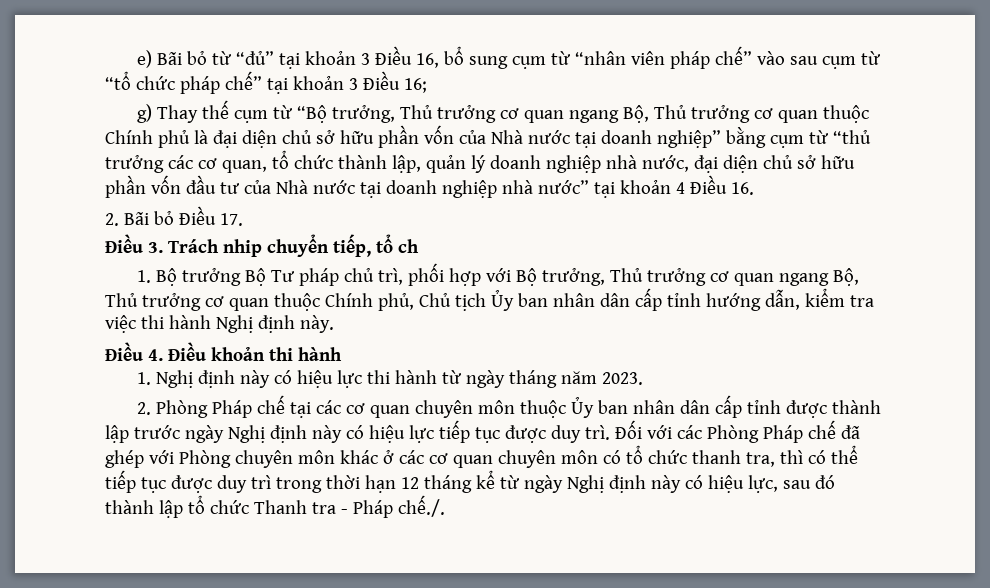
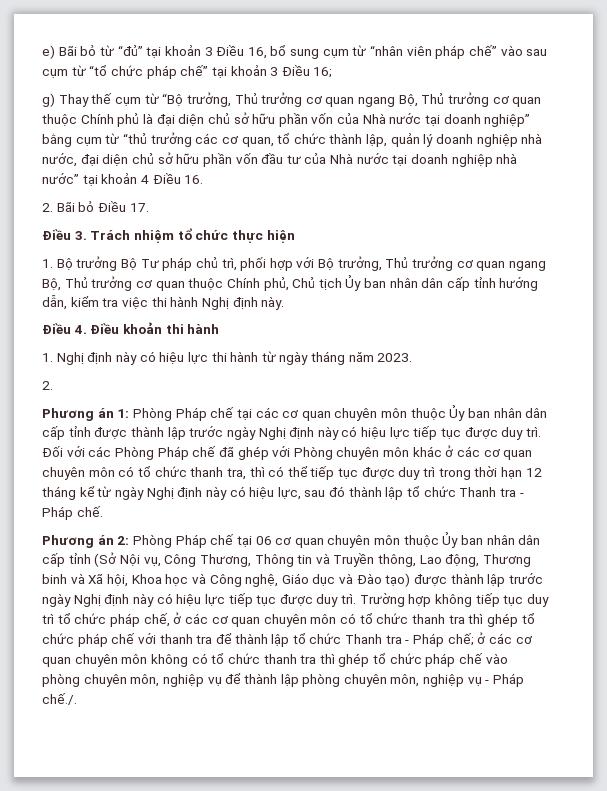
- Điều 3. Trách nhip chuyển tiếp, tổ ch
+ Điều 3. Trách nhiệm tổ chức thực hiện
  1. Nghị định này có hiệu lực thi hành từ ngày tháng năm 2023.
- 2. Phòng Pháp chế tại các cơ quan chuyên môn thuộc Ủy ban nhân dân cấp tỉnh được thành lập trước ngày Nghị định này có hiệu lực tiếp tục được duy trì.
+ 2.
+ Phương án 1: Phòng Pháp chế tại các cơ quan chuyên môn thuộc Ủy ban nhân dân cấp tỉnh được thành lập trước ngày Nghị định này có hiệu lực tiếp tục được duy trì.
- Đối với các Phòng Pháp chế đã ghép với Phòng chuyên môn khác ở các cơ quan chuyên môn có tổ chức thanh tra, thì có thể tiếp tục được duy trì trong thời hạn 12 tháng kể từ ngày Nghị định này có hiệu lực, sau đó thành lập tổ chức Thanh tra - Pháp chế./.
+ Đối với các Phòng Pháp chế đã ghép với Phòng chuyên môn khác ở các cơ quan chuyên môn có tổ chức thanh tra, thì có thể tiếp tục được duy trì trong thời hạn 12 tháng kể từ ngày Nghị định này có hiệu lực, sau đó thành lập tổ chức Thanh tra - Pháp chế.
+ Phương án 2: Phòng Pháp chế tại 06 cơ quan chuyên môn thuộc Ủy ban nhân dân cấp tỉnh (Sở Nội vụ, Công Thương, Thông tin và Truyền thông, Lao động, Thương binh và Xã hội, Khoa học và Công nghệ, Giáo dục và Đào tạo) được thành lập trước ngày Nghị định này có hiệu lực tiếp tục được duy trì. Trường hợp không tiếp tục duy trì tổ chức pháp chế, ở các cơ quan chuyên môn có tổ chức thanh tra thì ghép tổ chức pháp chế với thanh tra để thành lập tổ chức Thanh tra - Pháp chế; ở các cơ quan chuyên môn không có tổ chức thanh tra thì ghép tổ chức pháp chế vào phòng chuyên môn, nghiệp vụ để thành lập phòng chuyên môn, nghiệp vụ - Pháp chế./.

